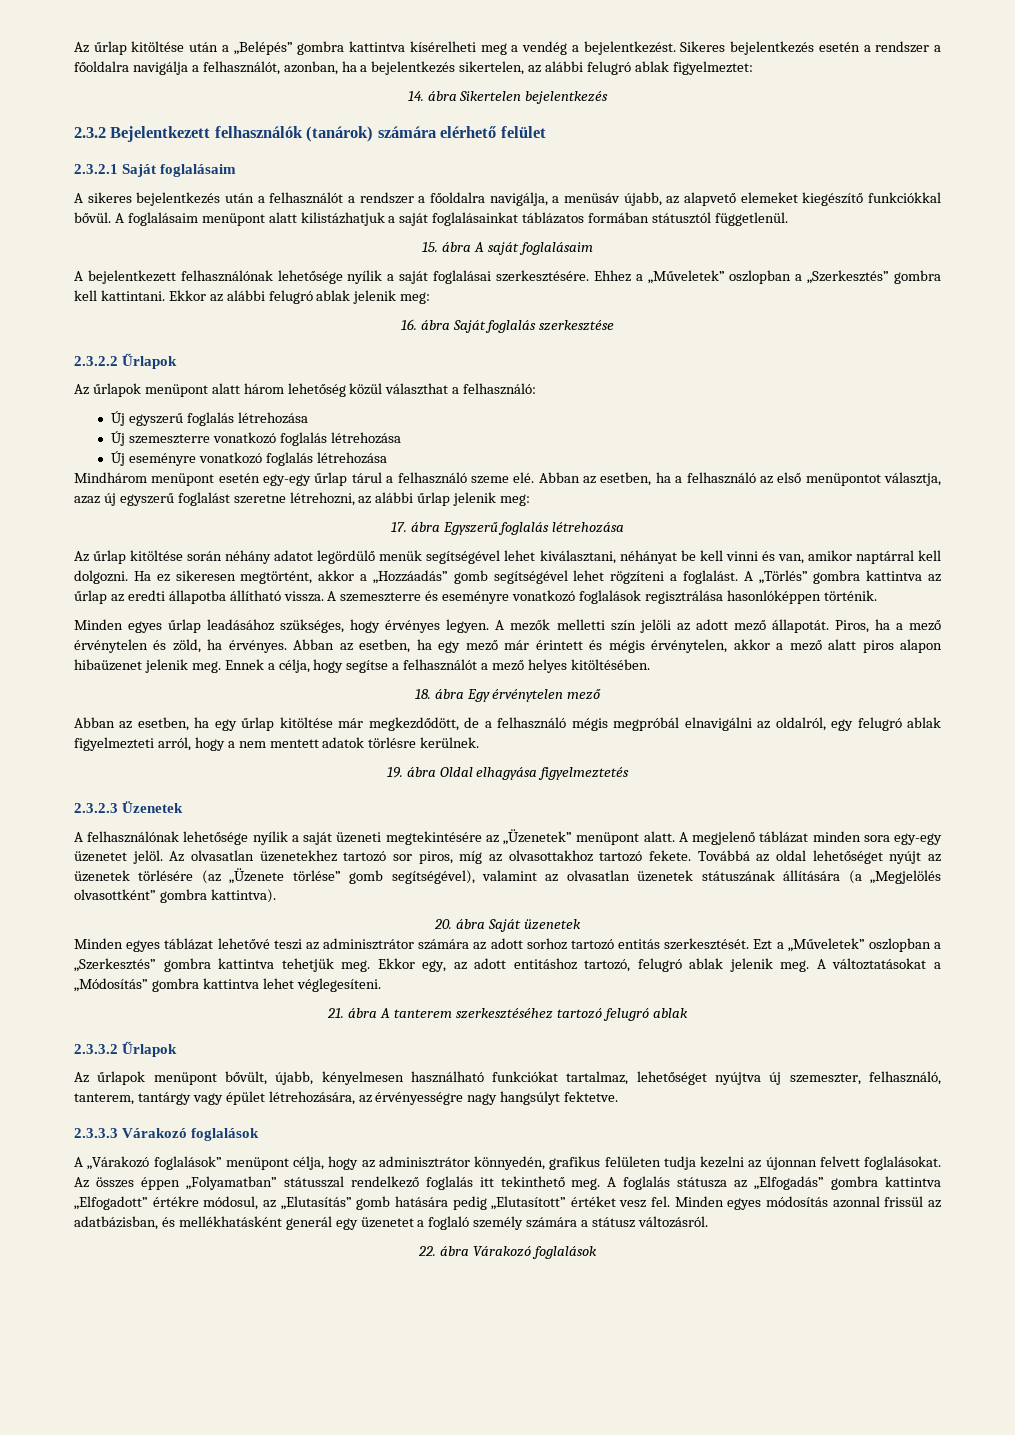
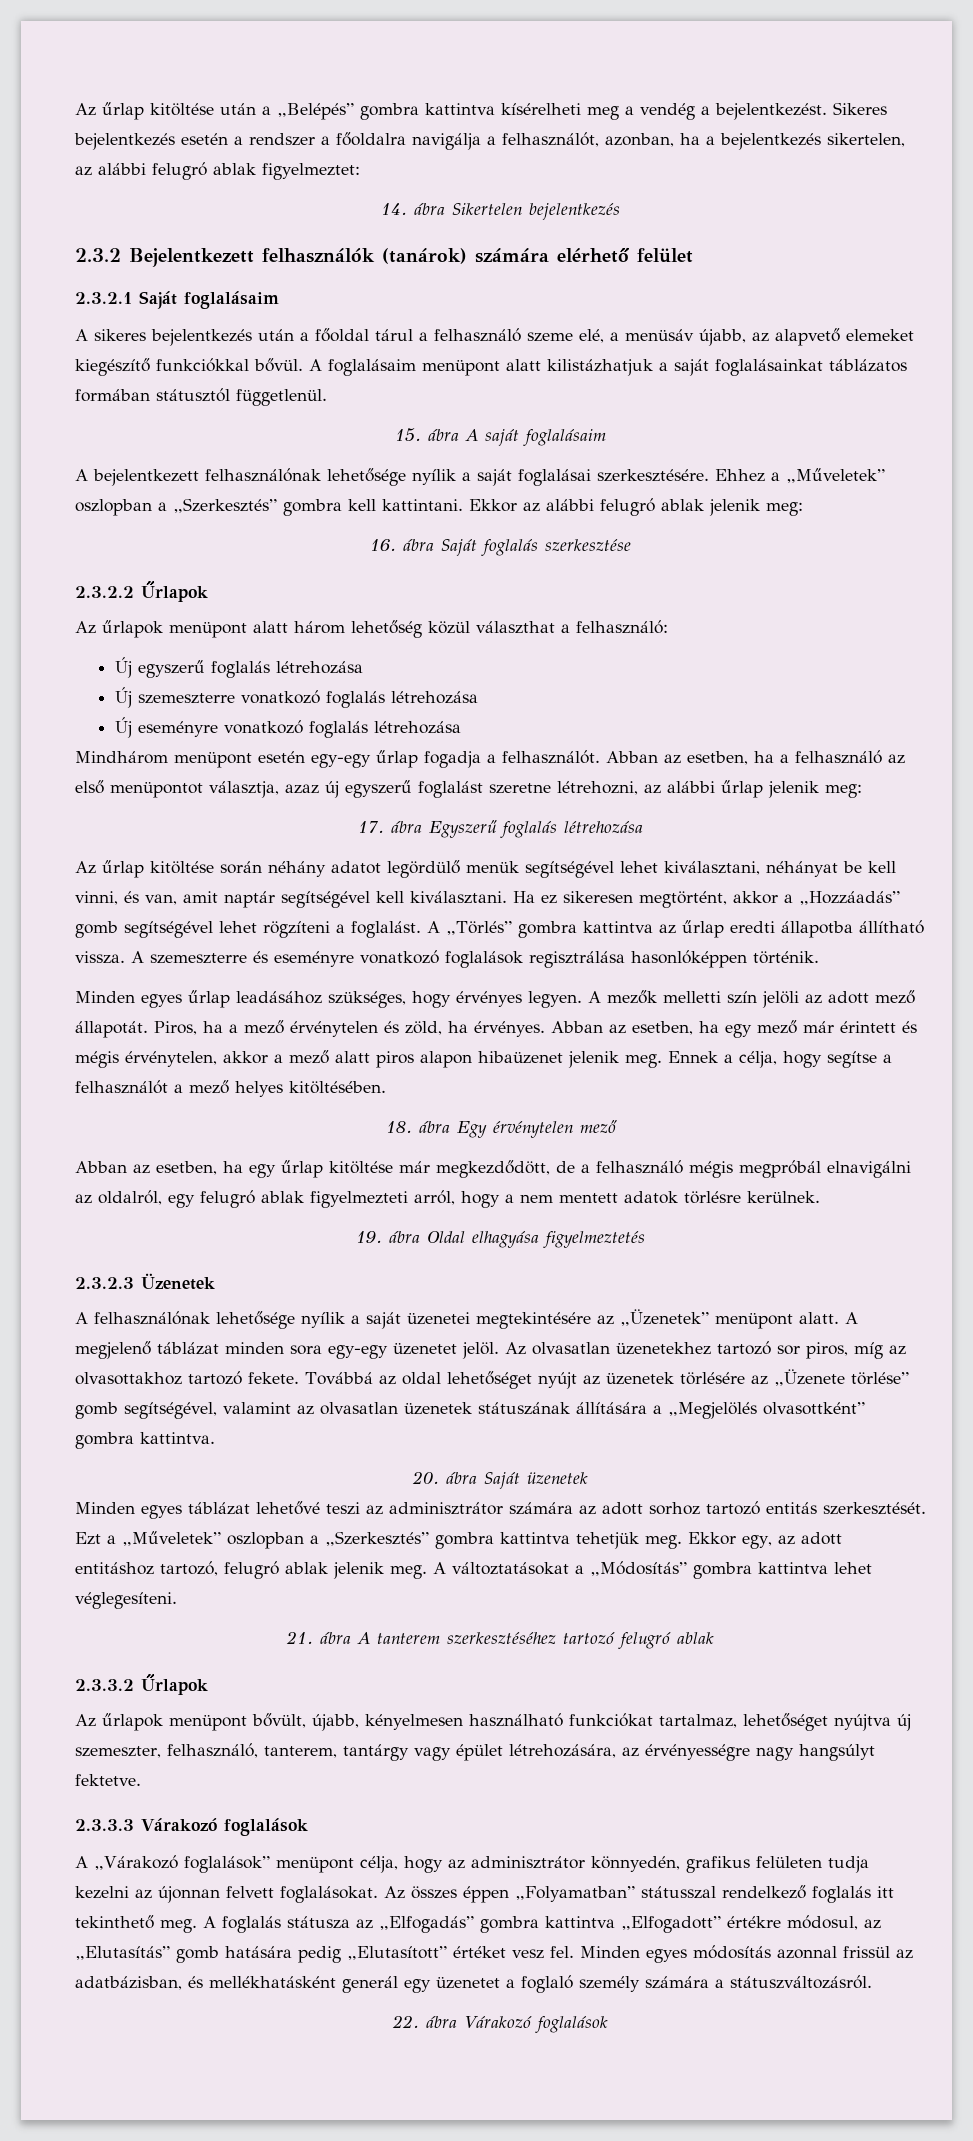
- A sikeres bejelentkezés után a felhasználót a rendszer a főoldalra navigálja, a menüsáv újabb, az alapvető elemeket kiegészítő funkciókkal bővül.
+ A sikeres bejelentkezés után a főoldal tárul a felhasználó szeme elé, a menüsáv újabb, az alapvető elemeket kiegészítő funkciókkal bővül.
- Mindhárom menüpont esetén egy-egy űrlap tárul a felhasználó szeme elé.
+ Mindhárom menüpont esetén egy-egy űrlap fogadja a felhasználót.
- Az űrlap kitöltése során néhány adatot legördülő menük segítségével lehet kiválasztani, néhányat be kell vinni és van, amikor naptárral kell dolgozni.
+ Az űrlap kitöltése során néhány adatot legördülő menük segítségével lehet kiválasztani, néhányat be kell vinni, és van, amit naptár segítségével kell kiválasztani.
- A „Törlés” gombra kattintva az űrlap az eredti állapotba állítható vissza.
+ A „Törlés” gombra kattintva az űrlap eredti állapotba állítható vissza.
- A felhasználónak lehetősége nyílik a saját üzeneti megtekintésére az „Üzenetek” menüpont alatt.
+ A felhasználónak lehetősége nyílik a saját üzenetei megtekintésére az „Üzenetek” menüpont alatt.
- Továbbá az oldal lehetőséget nyújt az üzenetek törlésére (az „Üzenete törlése” gomb segítségével), valamint az olvasatlan üzenetek státuszának állítására (a „Megjelölés olvasottként” gombra kattintva).
+ Továbbá az oldal lehetőséget nyújt az üzenetek törlésére az „Üzenete törlése” gomb segítségével, valamint az olvasatlan üzenetek státuszának állítására a „Megjelölés olvasottként” gombra kattintva.
- Minden egyes módosítás azonnal frissül az adatbázisban, és mellékhatásként generál egy üzenetet a foglaló személy számára a státusz változásról.
+ Minden egyes módosítás azonnal frissül az adatbázisban, és mellékhatásként generál egy üzenetet a foglaló személy számára a státuszváltozásról.

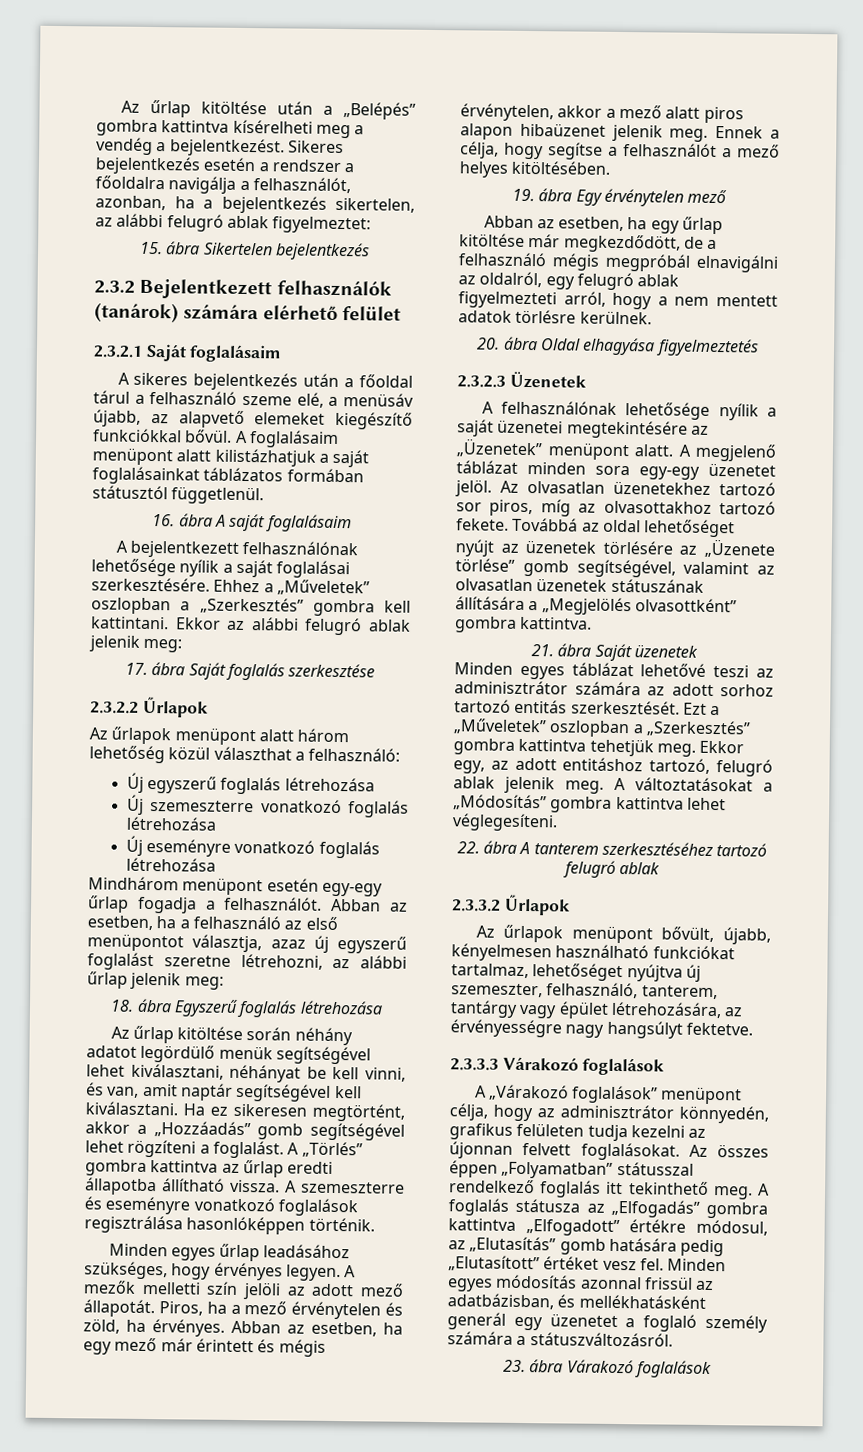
- 14. ábra Sikertelen bejelentkezés
+ 15. ábra Sikertelen bejelentkezés
- 15. ábra A saját foglalásaim
+ 16. ábra A saját foglalásaim
- 16. ábra Saját foglalás szerkesztése
+ 17. ábra Saját foglalás szerkesztése
- 17. ábra Egyszerű foglalás létrehozása
+ 18. ábra Egyszerű foglalás létrehozása
- 18. ábra Egy érvénytelen mező
+ 19. ábra Egy érvénytelen mező
- 19. ábra Oldal elhagyása figyelmeztetés
+ 20. ábra Oldal elhagyása figyelmeztetés
- 20. ábra Saját üzenetek
+ 21. ábra Saját üzenetek
- 21. ábra A tanterem szerkesztéséhez tartozó felugró ablak
+ 22. ábra A tanterem szerkesztéséhez tartozó felugró ablak
- 22. ábra Várakozó foglalások
+ 23. ábra Várakozó foglalások

